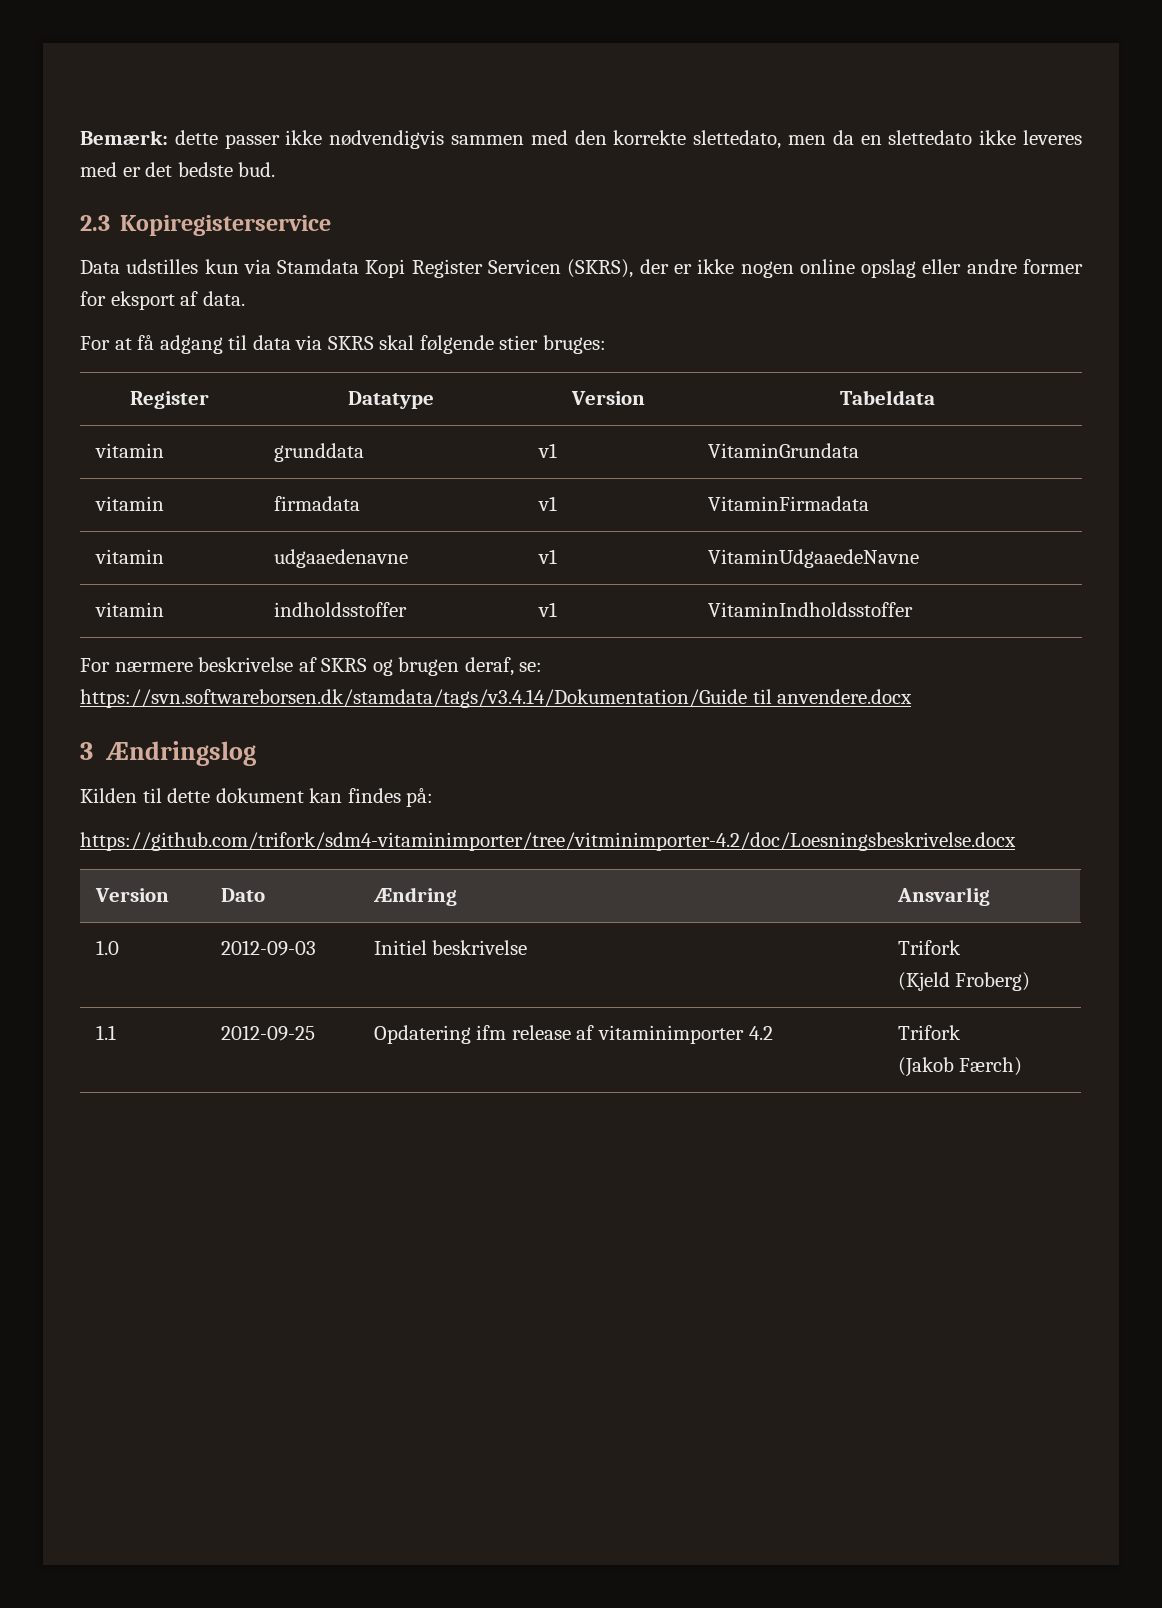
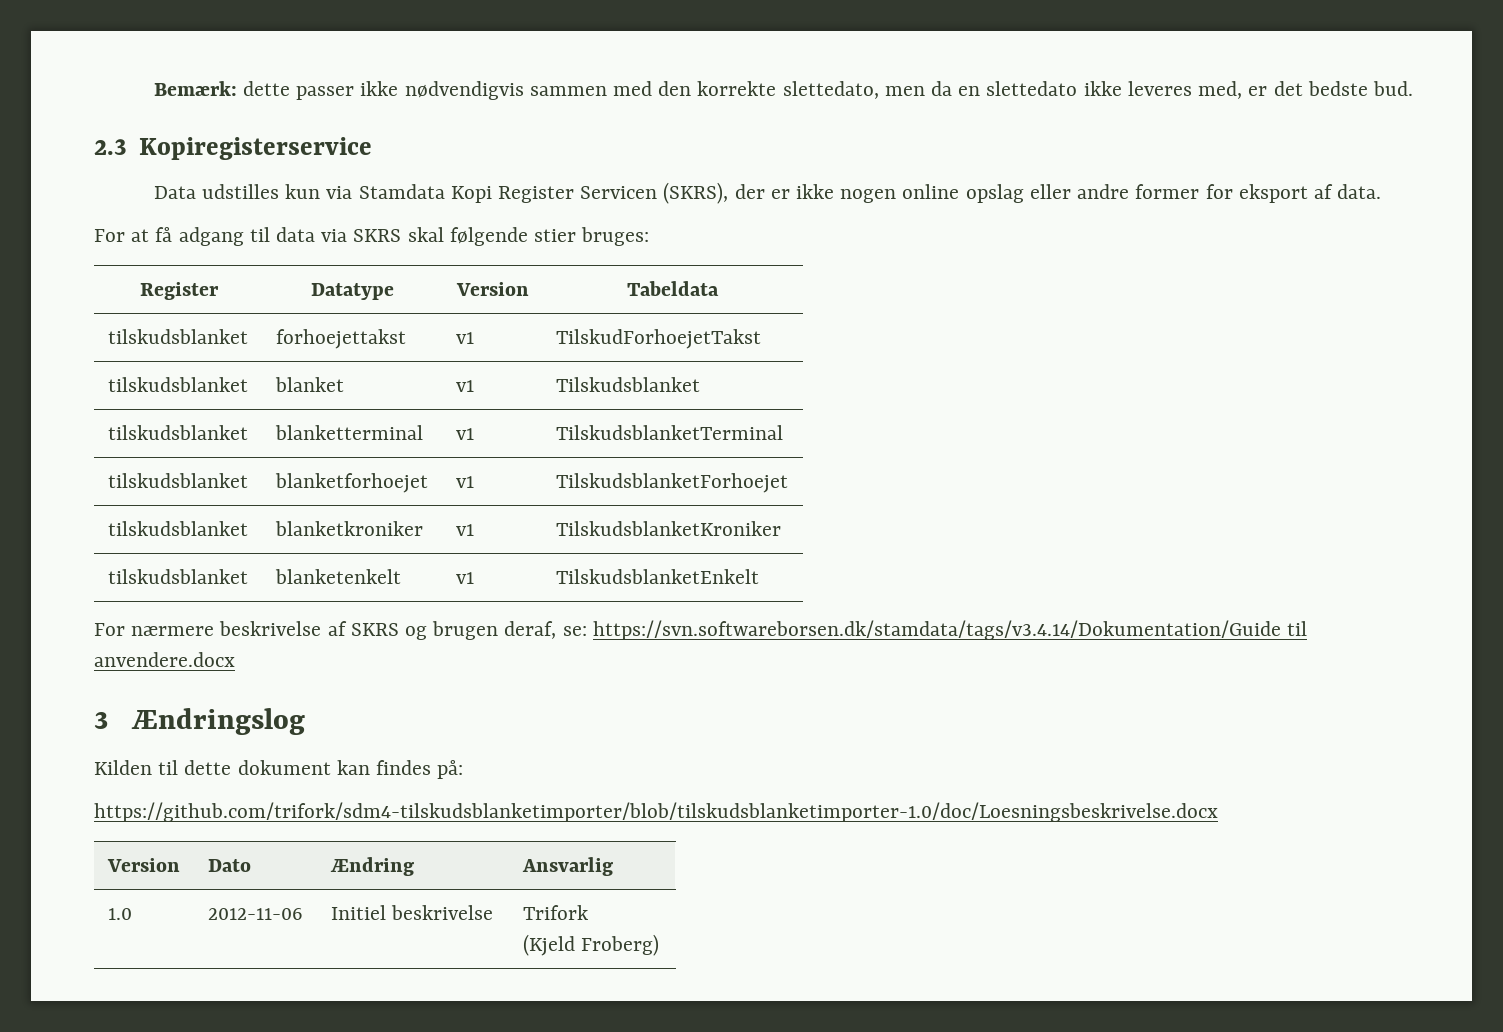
- Bemærk: dette passer ikke nødvendigvis sammen med den korrekte slettedato, men da en slettedato ikke leveres med er det bedste bud.
+ Bemærk: dette passer ikke nødvendigvis sammen med den korrekte slettedato, men da en slettedato ikke leveres med, er det bedste bud.
- vitamin | grunddata | v1 | VitaminGrundata
- vitamin | firmadata | v1 | VitaminFirmadata
- vitamin | udgaaedenavne | v1 | VitaminUdgaaedeNavne
- vitamin | indholdsstoffer | v1 | VitaminIndholdsstoffer
+ tilskudsblanket | forhoejettakst | v1 | TilskudForhoejetTakst
+ tilskudsblanket | blanket | v1 | Tilskudsblanket
+ tilskudsblanket | blanketterminal | v1 | TilskudsblanketTerminal
+ tilskudsblanket | blanketforhoejet | v1 | TilskudsblanketForhoejet
+ tilskudsblanket | blanketkroniker | v1 | TilskudsblanketKroniker
+ tilskudsblanket | blanketenkelt | v1 | TilskudsblanketEnkelt
- https://github.com/trifork/sdm4-vitaminimporter/tree/vitminimporter-4.2/doc/Loesningsbeskrivelse.docx
+ https://github.com/trifork/sdm4-tilskudsblanketimporter/blob/tilskudsblanketimporter-1.0/doc/Loesningsbeskrivelse.docx
- 1.0 | 2012-09-03 | Initiel beskrivelse | Trifork
+ 1.0 | 2012-11-06 | Initiel beskrivelse | Trifork
- 1.1 | 2012-09-25 | Opdatering ifm release af vitaminimporter 4.2 | Trifork
- (Jakob Færch)

